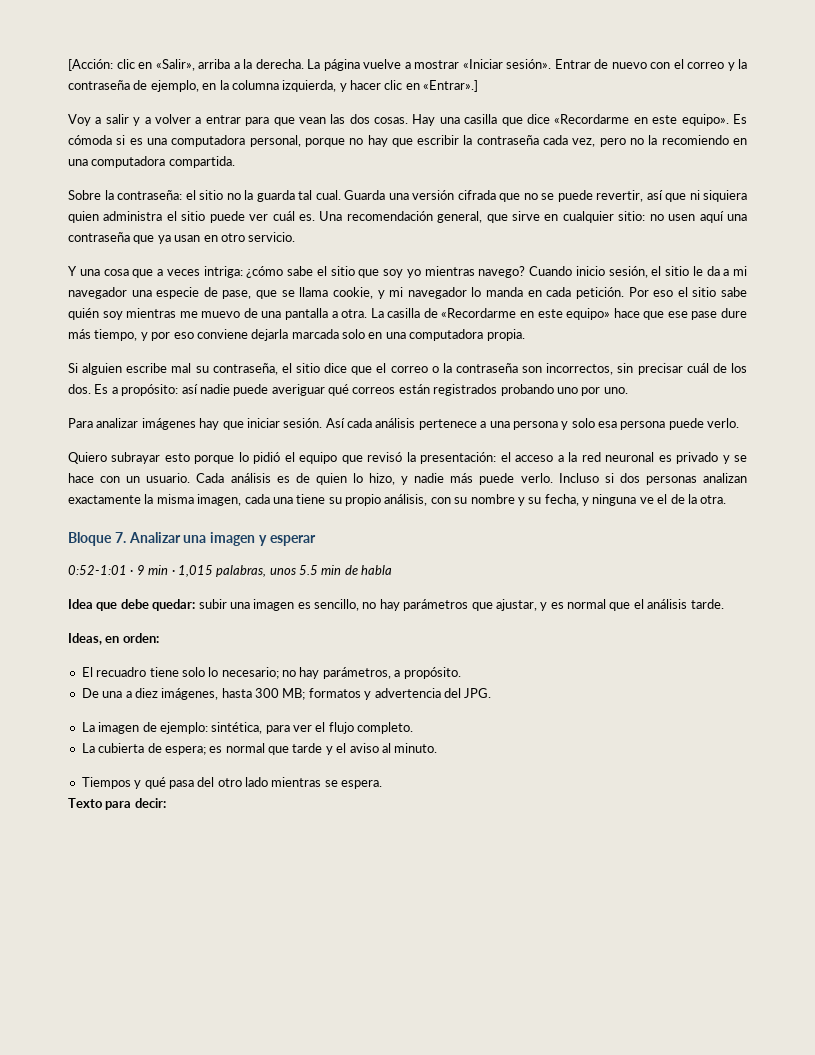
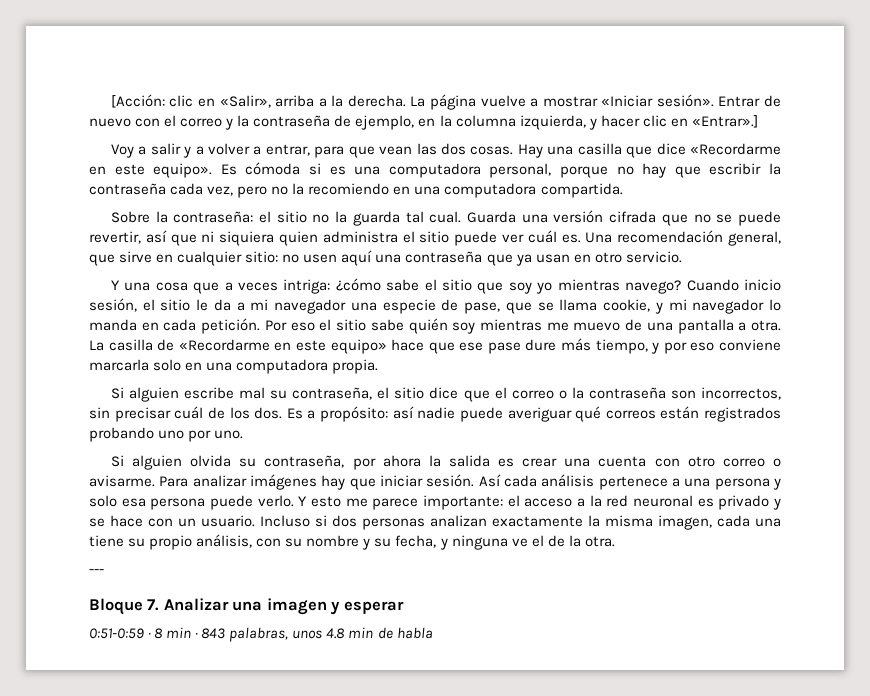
- Voy a salir y a volver a entrar para que vean las dos cosas.
+ Voy a salir y a volver a entrar, para que vean las dos cosas.
- La casilla de «Recordarme en este equipo» hace que ese pase dure más tiempo, y por eso conviene dejarla marcada solo en una computadora propia.
+ La casilla de «Recordarme en este equipo» hace que ese pase dure más tiempo, y por eso conviene marcarla solo en una computadora propia.
+ Si alguien olvida su contraseña, por ahora la salida es crear una cuenta con otro correo o avisarme.
- Así cada análisis pertenece a una persona y solo esa persona puede verlo.
- Quiero subrayar esto porque lo pidió el equipo que revisó la presentación: el acceso a la red neuronal es privado y se hace con un usuario.
+ Así cada análisis pertenece a una persona y solo esa persona puede verlo. Y esto me parece importante: el acceso a la red neuronal es privado y se hace con un usuario.
- Cada análisis es de quien lo hizo, y nadie más puede verlo.
+ ---
- 0:52-1:01 · 9 min · 1,015 palabras, unos 5.5 min de habla
+ 0:51-0:59 · 8 min · 843 palabras, unos 4.8 min de habla
- Idea que debe quedar: subir una imagen es sencillo, no hay parámetros que ajustar, y es normal que el análisis tarde.
- Ideas, en orden:
- El recuadro tiene solo lo necesario; no hay parámetros, a propósito.
- De una a diez imágenes, hasta 300 MB; formatos y advertencia del JPG.
- La imagen de ejemplo: sintética, para ver el flujo completo.
- La cubierta de espera; es normal que tarde y el aviso al minuto.
- Tiempos y qué pasa del otro lado mientras se espera.
- Texto para decir:

